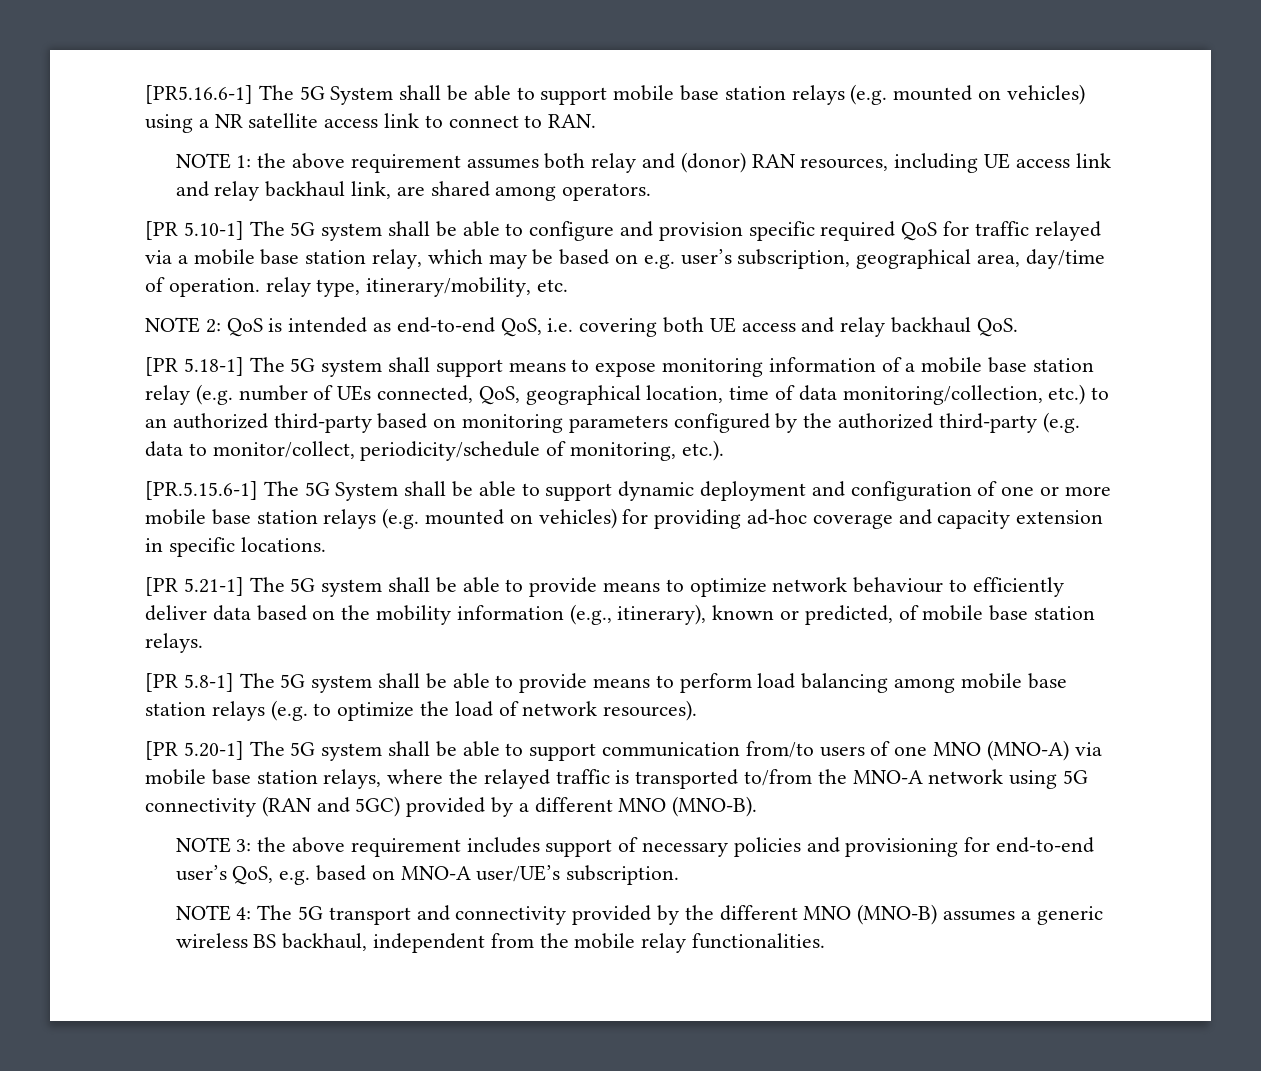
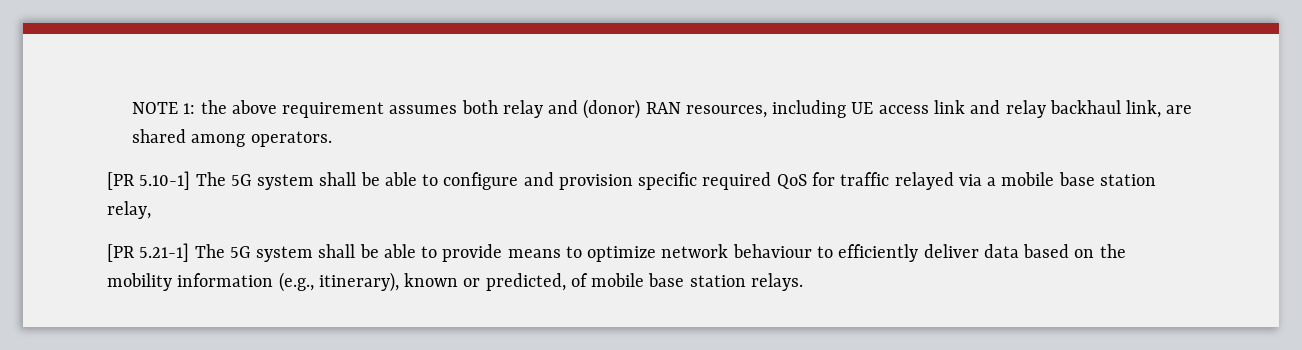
- [PR5.16.6-1] The 5G System shall be able to support mobile base station relays (e.g. mounted on vehicles) using a NR satellite access link to connect to RAN.
- [PR 5.10-1] The 5G system shall be able to configure and provision specific required QoS for traffic relayed via a mobile base station relay, which may be based on e.g. user’s subscription, geographical area, day/time of operation. relay type, itinerary/mobility, etc.
- NOTE 2: QoS is intended as end-to-end QoS, i.e. covering both UE access and relay backhaul QoS.
- [PR 5.18-1] The 5G system shall support means to expose monitoring information of a mobile base station relay (e.g. number of UEs connected, QoS, geographical location, time of data monitoring/collection, etc.) to an authorized third-party based on monitoring parameters configured by the authorized third-party (e.g. data to monitor/collect, periodicity/schedule of monitoring, etc.).
- [PR.5.15.6-1] The 5G System shall be able to support dynamic deployment and configuration of one or more mobile base station relays (e.g. mounted on vehicles) for providing ad-hoc coverage and capacity extension in specific locations.
+ [PR 5.10-1] The 5G system shall be able to configure and provision specific required QoS for traffic relayed via a mobile base station relay,
- [PR 5.8-1] The 5G system shall be able to provide means to perform load balancing among mobile base station relays (e.g. to optimize the load of network resources).
- [PR 5.20-1] The 5G system shall be able to support communication from/to users of one MNO (MNO-A) via mobile base station relays, where the relayed traffic is transported to/from the MNO-A network using 5G connectivity (RAN and 5GC) provided by a different MNO (MNO-B).
- NOTE 3: the above requirement includes support of necessary policies and provisioning for end-to-end user’s QoS, e.g. based on MNO-A user/UE’s subscription.
- NOTE 4: The 5G transport and connectivity provided by the different MNO (MNO-B) assumes a generic wireless BS backhaul, independent from the mobile relay functionalities.

